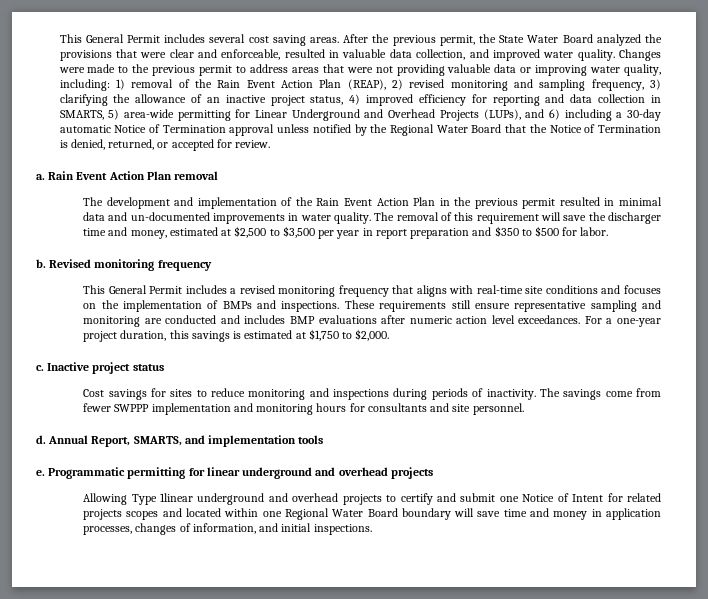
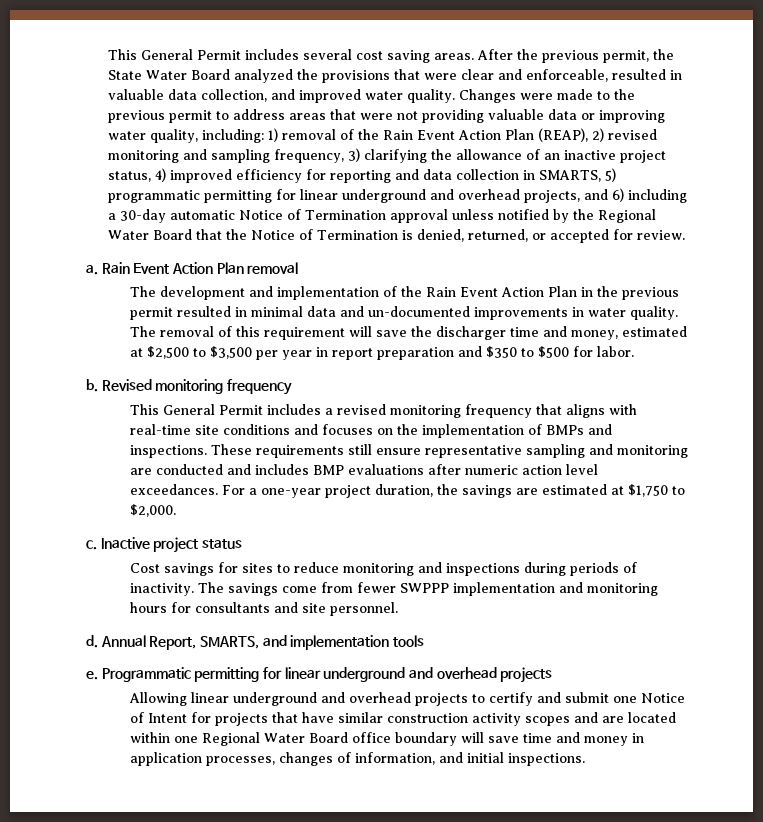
- 1) removal of the Rain Event Action Plan (REAP), 2) revised monitoring and sampling frequency, 3) clarifying the allowance of an inactive project status, 4) improved efficiency for reporting and data collection in SMARTS, 5) area-wide permitting for Linear Underground and Overhead Projects (LUPs), and 6) including a 30-day automatic Notice of Termination approval unless notified by the Regional Water Board that the Notice of Termination is denied, returned, or accepted for review.
+ 1) removal of the Rain Event Action Plan (REAP), 2) revised monitoring and sampling frequency, 3) clarifying the allowance of an inactive project status, 4) improved efficiency for reporting and data collection in SMARTS, 5) programmatic permitting for linear underground and overhead projects, and 6) including a 30-day automatic Notice of Termination approval unless notified by the Regional Water Board that the Notice of Termination is denied, returned, or accepted for review.
- For a one-year project duration, this savings is estimated at $1,750 to $2,000.
+ For a one-year project duration, the savings are estimated at $1,750 to $2,000.
- Allowing Type 1linear underground and overhead projects to certify and submit one Notice of Intent for related projects scopes and located within one Regional Water Board boundary will save time and money in application processes, changes of information, and initial inspections.
+ Allowing linear underground and overhead projects to certify and submit one Notice of Intent for projects that have similar construction activity scopes and are located within one Regional Water Board office boundary will save time and money in application processes, changes of information, and initial inspections.

